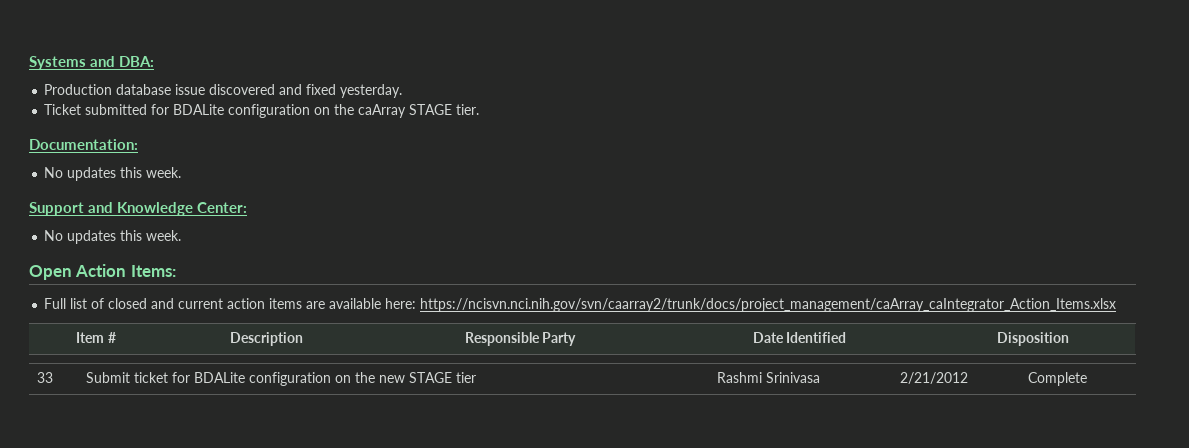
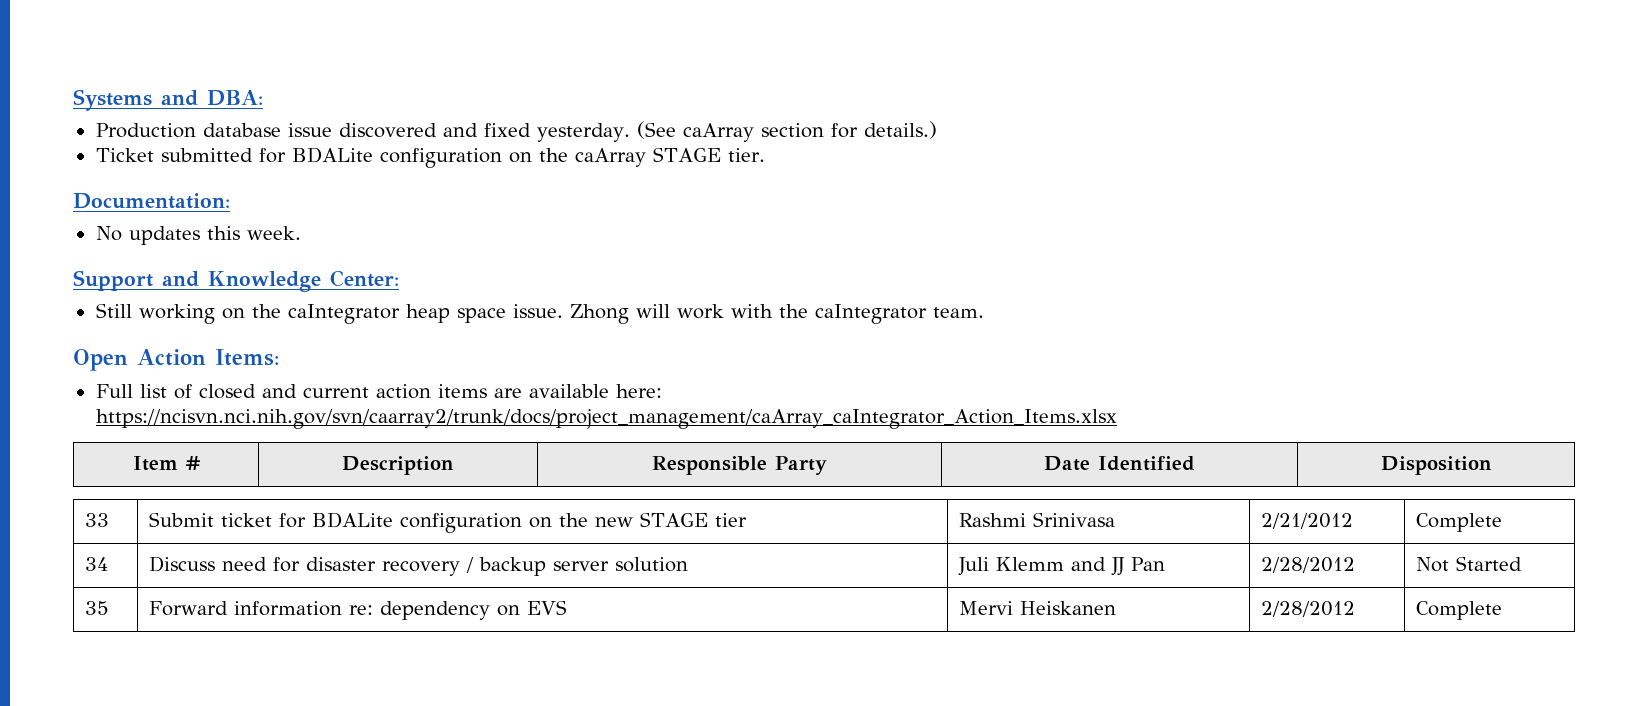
+ (See caArray section for details.)
  Support and Knowledge Center:
- No updates this week.
+ Still working on the caIntegrator heap space issue. Zhong will work with the caIntegrator team.
+ 34 | Discuss need for disaster recovery / backup server solution | Juli Klemm and JJ Pan | 2/28/2012 | Not Started
+ 35 | Forward information re: dependency on EVS | Mervi Heiskanen | 2/28/2012 | Complete

